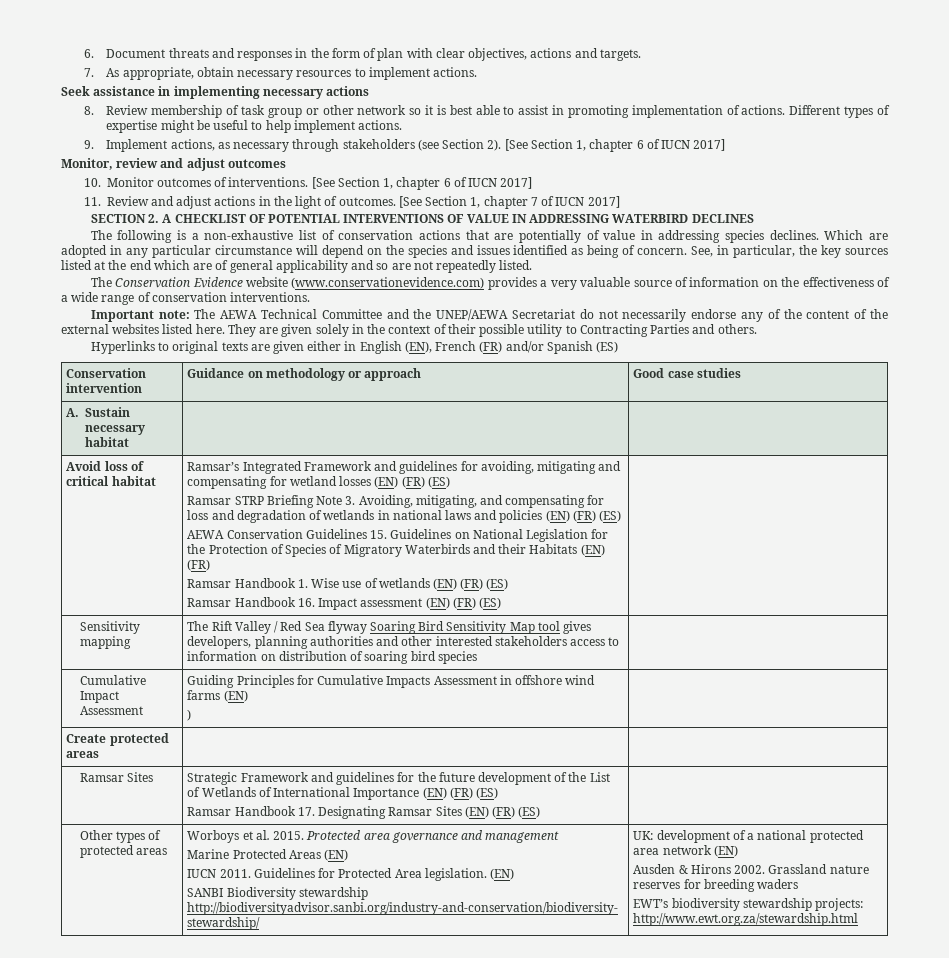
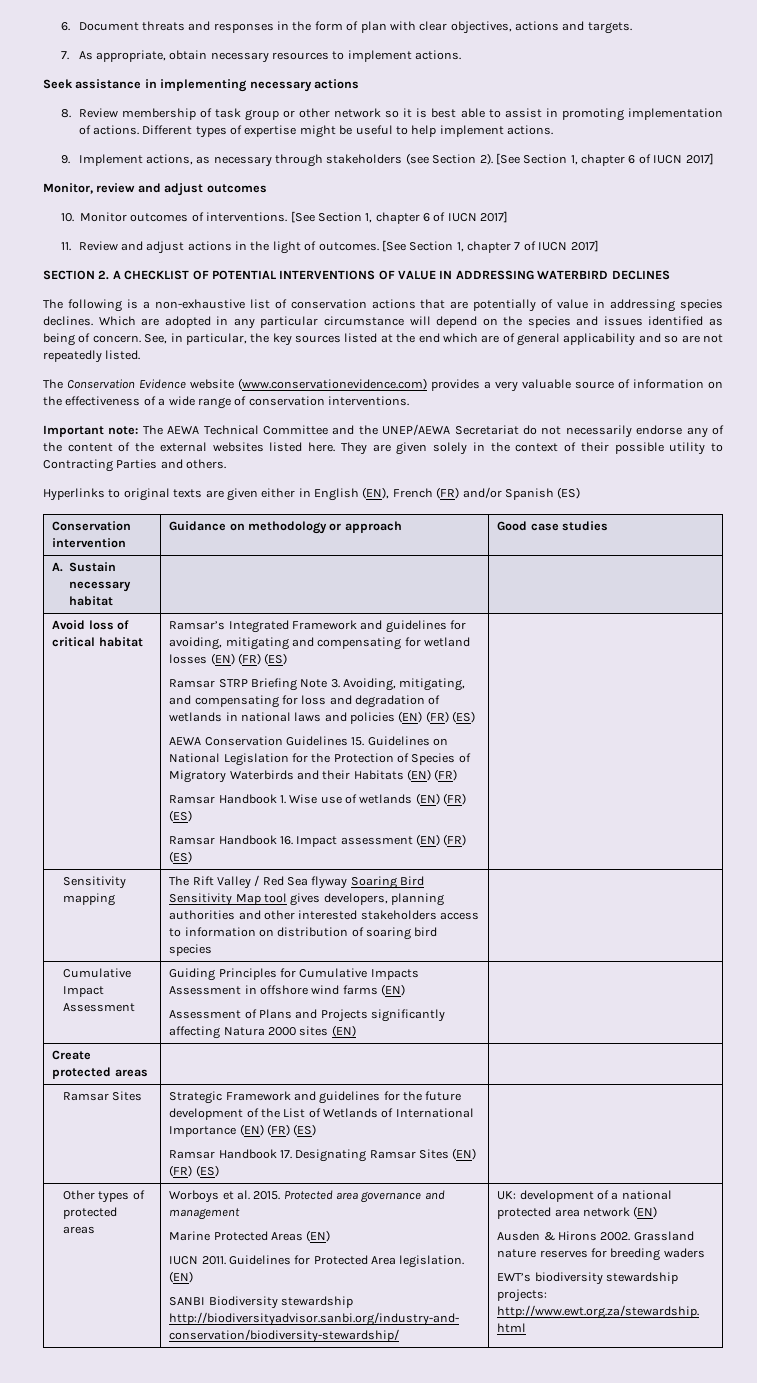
  Cumulative Impact Assessment | Guiding Principles for Cumulative Impacts Assessment in offshore wind farms (EN)
- ) |
+ Assessment of Plans and Projects significantly affecting Natura 2000 sites (EN) |

